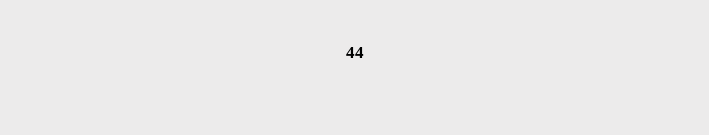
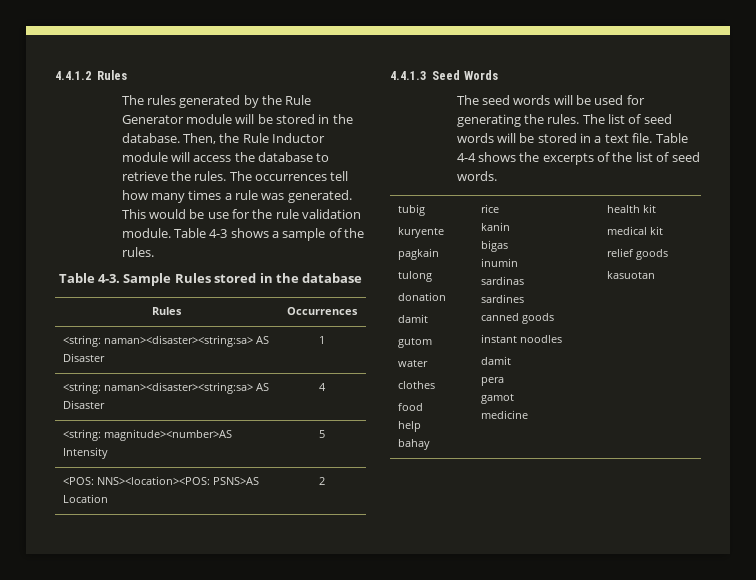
- 44
+ 4.4.1.2 Rules
+ The rules generated by the Rule Generator module will be stored in the database. Then, the Rule Inductor module will access the database to retrieve the rules. The occurrences tell how many times a rule was generated. This would be use for the rule validation module. Table 4-3 shows a sample of the rules.
+ Table 4-3. Sample Rules stored in the database
+ Rules | Occurrences
+ <string: naman><disaster><string:sa> AS Disaster | 1
+ <string: naman><disaster><string:sa> AS Disaster | 4
+ <string: magnitude><number>AS Intensity | 5
+ <POS: NNS><location><POS: PSNS>AS Location | 2
+ 4.4.1.3 Seed Words
+ The seed words will be used for generating the rules. The list of seed words will be stored in a text file. Table 4-4 shows the excerpts of the list of seed words.
+ tubig
+ kuryente
+ pagkain
+ tulong
+ donation
+ damit
+ gutom
+ water
+ clothes
+ food
+ help
+ bahay | rice
+ kanin
+ bigas
+ inumin
+ sardinas
+ sardines
+ canned goods
+ instant noodles
+ damit
+ pera
+ gamot
+ medicine | health kit
+ medical kit
+ relief goods
+ kasuotan

